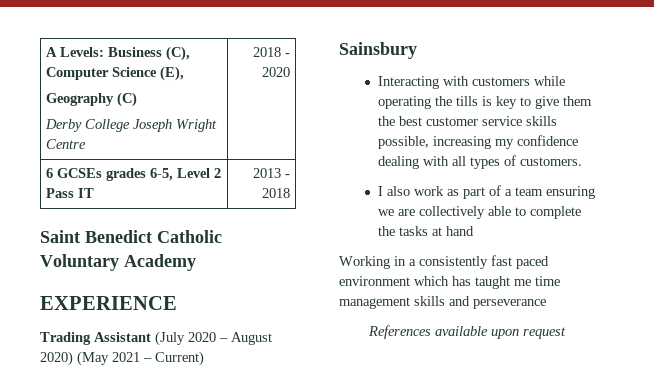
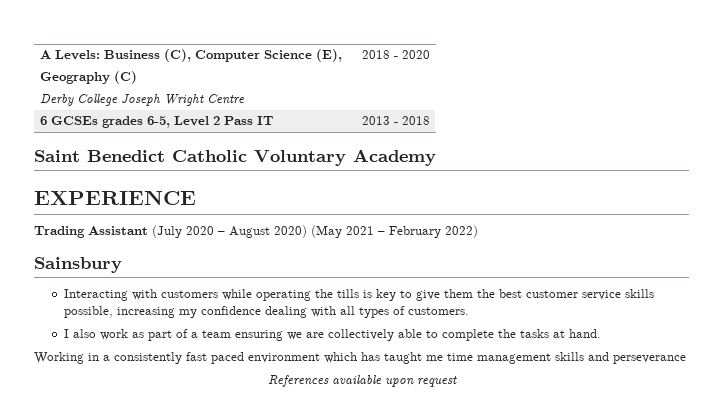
- Trading Assistant (July 2020 – August 2020) (May 2021 – Current)
+ Trading Assistant (July 2020 – August 2020) (May 2021 – February 2022)
- I also work as part of a team ensuring we are collectively able to complete the tasks at hand
+ I also work as part of a team ensuring we are collectively able to complete the tasks at hand.

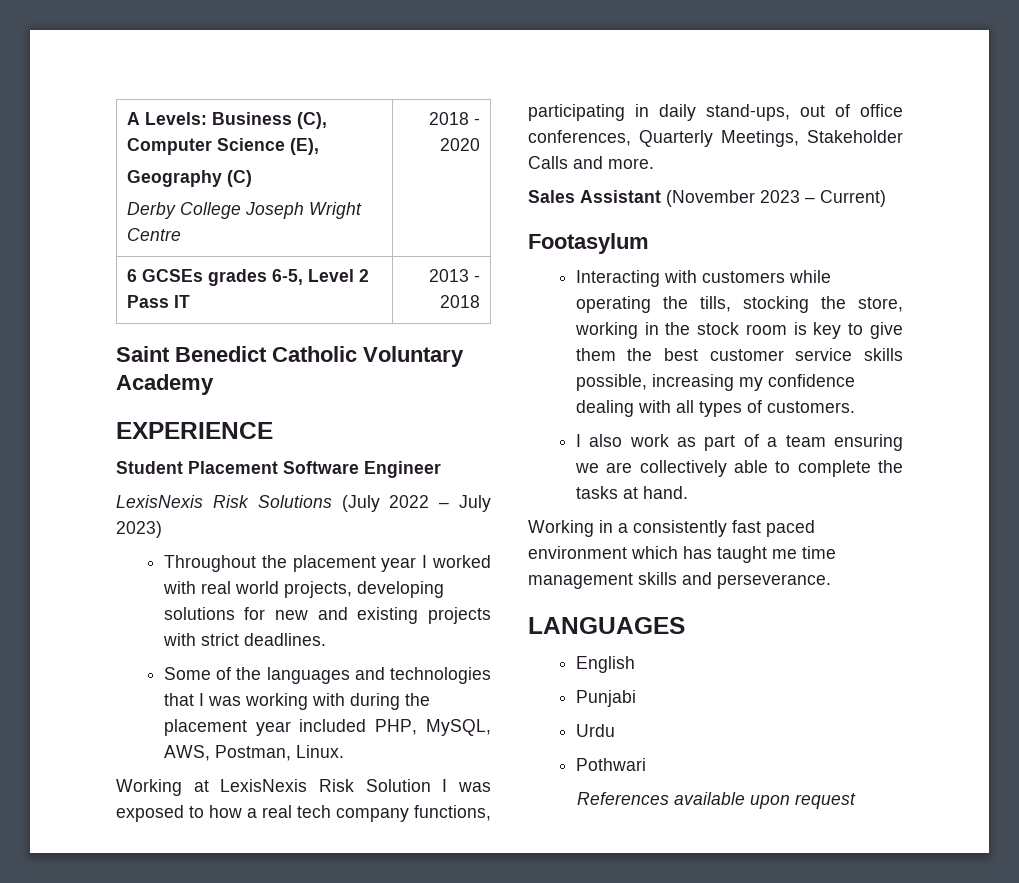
- Trading Assistant (July 2020 – August 2020) (May 2021 – February 2022)
- Sainsbury
+ Student Placement Software Engineer
+ LexisNexis Risk Solutions (July 2022 – July 2023)
+ Throughout the placement year I worked with real world projects, developing solutions for new and existing projects with strict deadlines.
+ Some of the languages and technologies that I was working with during the placement year included PHP, MySQL, AWS, Postman, Linux.
+ Working at LexisNexis Risk Solution I was exposed to how a real tech company functions, participating in daily stand-ups, out of office conferences, Quarterly Meetings, Stakeholder Calls and more.
+ Sales Assistant (November 2023 – Current)
+ Footasylum
- Interacting with customers while operating the tills is key to give them the best customer service skills possible, increasing my confidence dealing with all types of customers.
+ Interacting with customers while operating the tills, stocking the store, working in the stock room is key to give them the best customer service skills possible, increasing my confidence dealing with all types of customers.
- Working in a consistently fast paced environment which has taught me time management skills and perseverance
+ Working in a consistently fast paced environment which has taught me time management skills and perseverance.
+ LANGUAGES
+ English
+ Punjabi
+ Urdu
+ Pothwari

